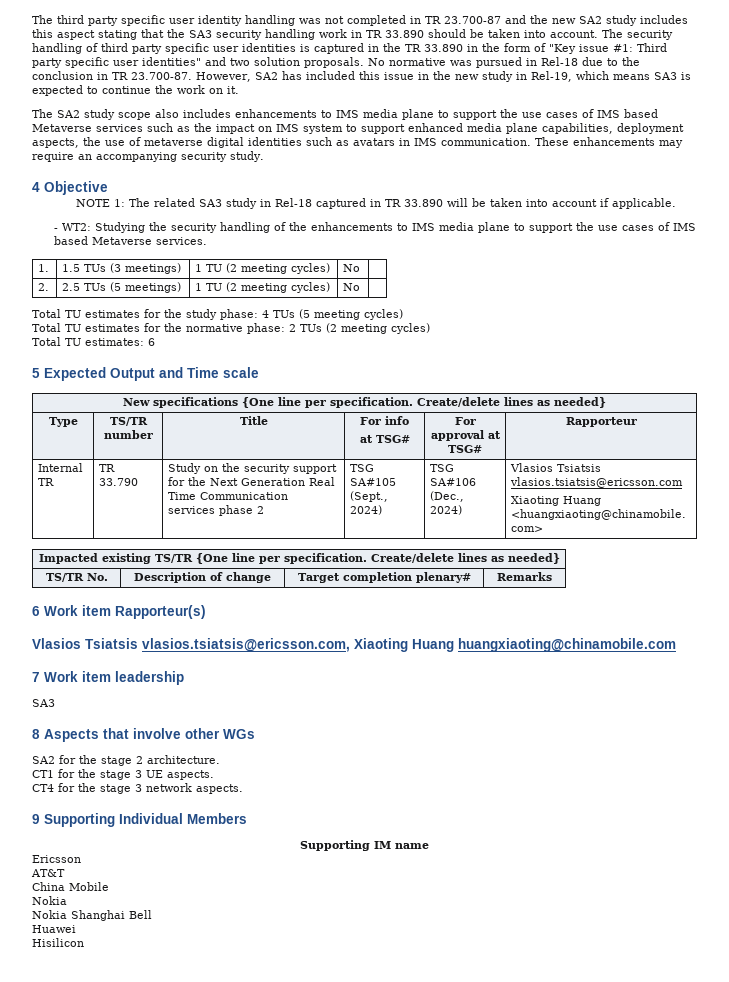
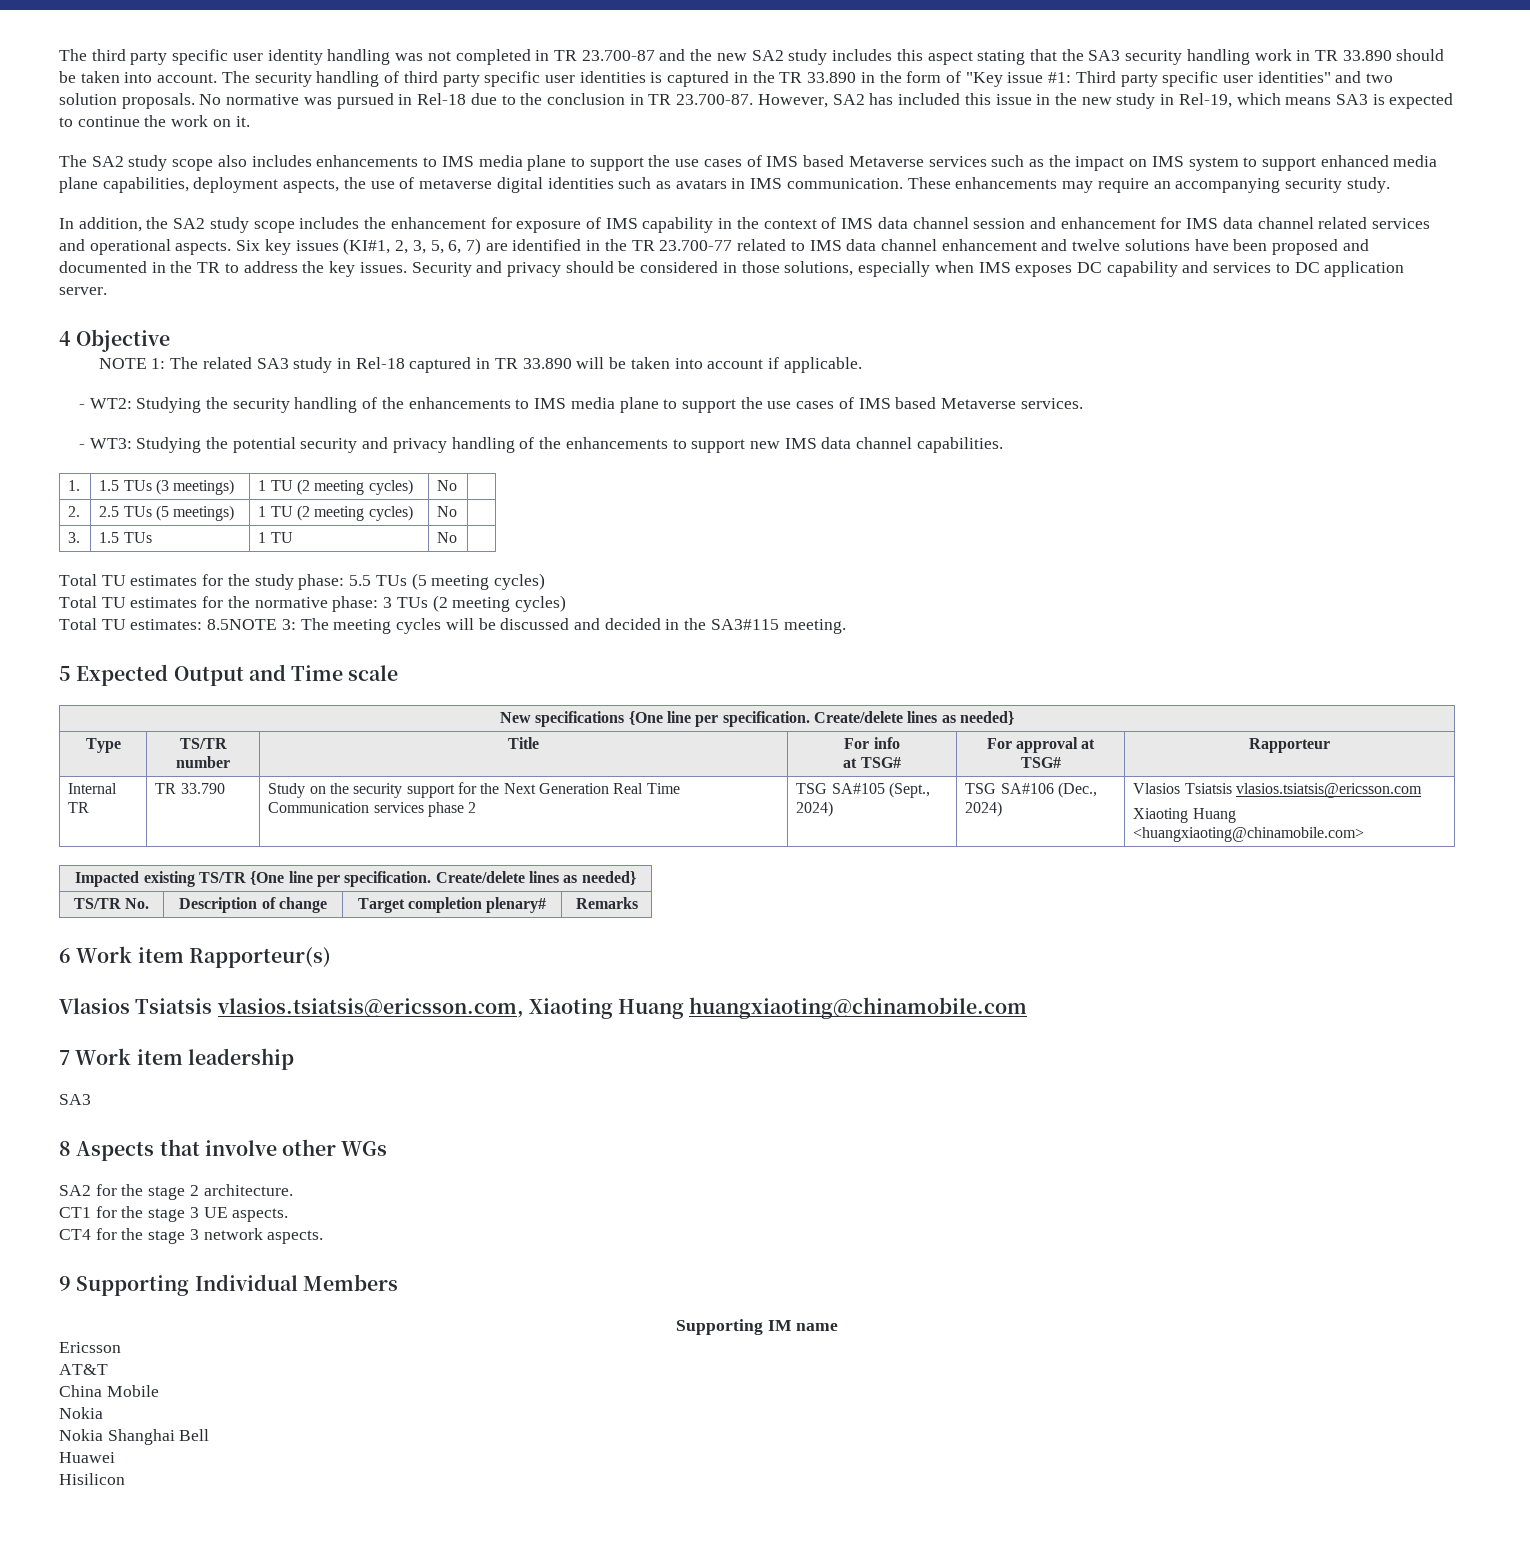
+ In addition, the SA2 study scope includes the enhancement for exposure of IMS capability in the context of IMS data channel session and enhancement for IMS data channel related services and operational aspects. Six key issues (KI#1, 2, 3, 5, 6, 7) are identified in the TR 23.700-77 related to IMS data channel enhancement and twelve solutions have been proposed and documented in the TR to address the key issues. Security and privacy should be considered in those solutions, especially when IMS exposes DC capability and services to DC application server.
+ - WT3: Studying the potential security and privacy handling of the enhancements to support new IMS data channel capabilities.
+ 3. | 1.5 TUs | 1 TU | No |
- Total TU estimates for the study phase: 4 TUs (5 meeting cycles)
+ Total TU estimates for the study phase: 5.5 TUs (5 meeting cycles)
- Total TU estimates for the normative phase: 2 TUs (2 meeting cycles)
+ Total TU estimates for the normative phase: 3 TUs (2 meeting cycles)
- Total TU estimates: 6
+ Total TU estimates: 8.5NOTE 3: The meeting cycles will be discussed and decided in the SA3#115 meeting.

